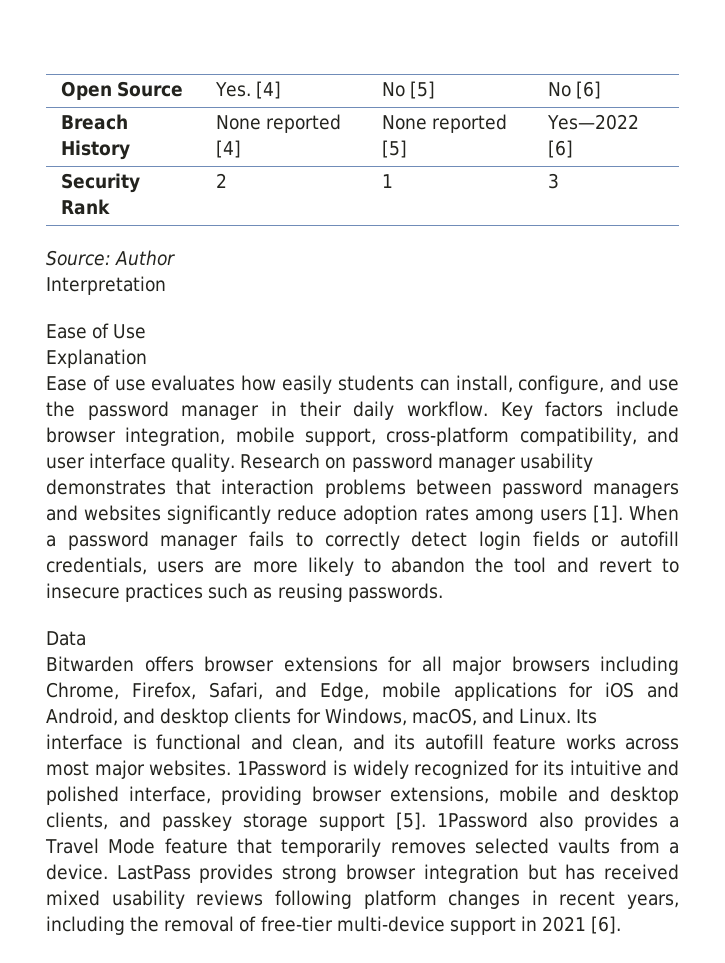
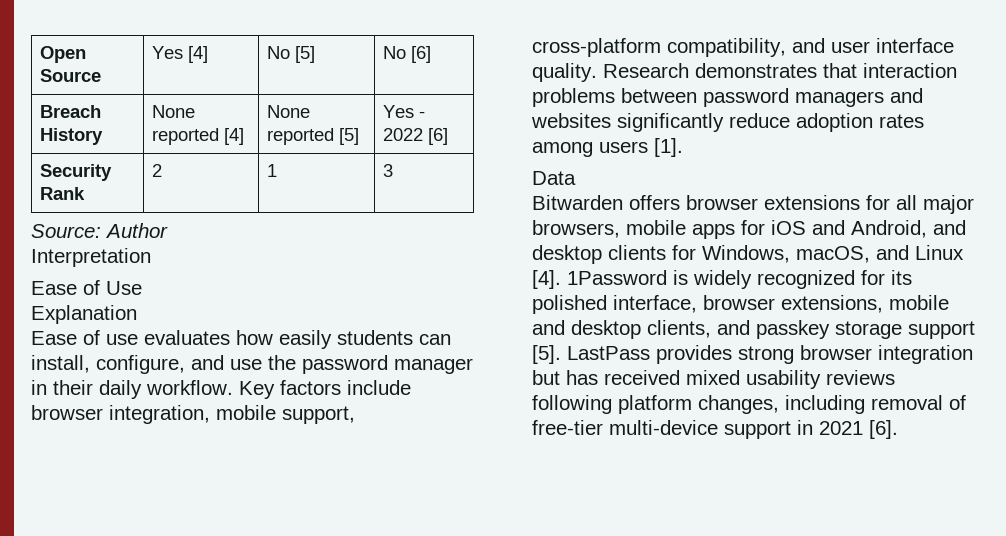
- Open Source | Yes. [4] | No [5] | No [6]
+ Open Source | Yes [4] | No [5] | No [6]
- Breach History | None reported [4] | None reported [5] | Yes—2022 [6]
+ Breach History | None reported [4] | None reported [5] | Yes - 2022 [6]
- Research on password manager usability demonstrates that interaction problems between password managers and websites significantly reduce adoption rates among users [1]. When a password manager fails to correctly detect login fields or autofill credentials, users are more likely to abandon the tool and revert to insecure practices such as reusing passwords.
+ Research demonstrates that interaction problems between password managers and websites significantly reduce adoption rates among users [1].
- Bitwarden offers browser extensions for all major browsers including Chrome, Firefox, Safari, and Edge, mobile applications for iOS and Android, and desktop clients for Windows, macOS, and Linux. Its interface is functional and clean, and its autofill feature works across most major websites.
+ Bitwarden offers browser extensions for all major browsers, mobile apps for iOS and Android, and desktop clients for Windows, macOS, and Linux [4].
- 1Password is widely recognized for its intuitive and polished interface, providing browser extensions, mobile and desktop clients, and passkey storage support [5].
+ 1Password is widely recognized for its polished interface, browser extensions, mobile and desktop clients, and passkey storage support [5].
- 1Password also provides a Travel Mode feature that temporarily removes selected vaults from a device.
- LastPass provides strong browser integration but has received mixed usability reviews following platform changes in recent years, including the removal of free-tier multi-device support in 2021 [6].
+ LastPass provides strong browser integration but has received mixed usability reviews following platform changes, including removal of free-tier multi-device support in 2021 [6].

